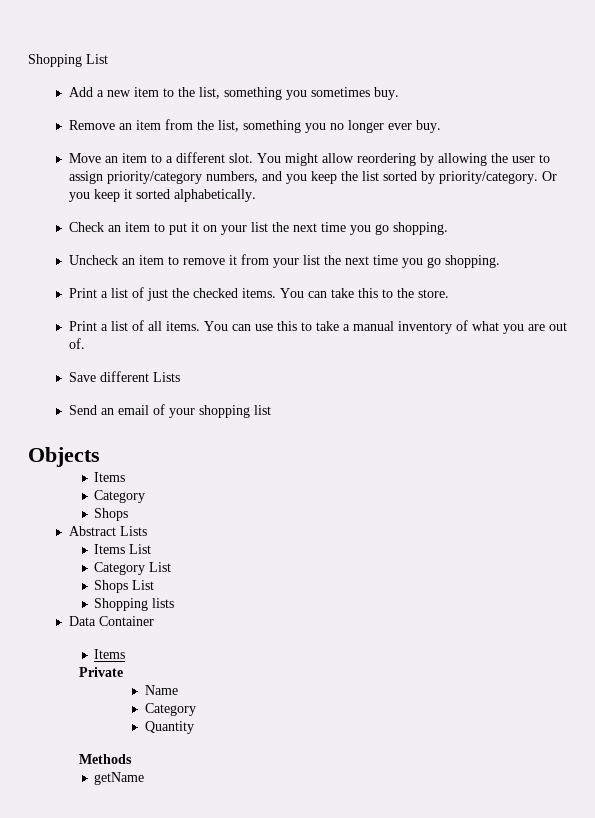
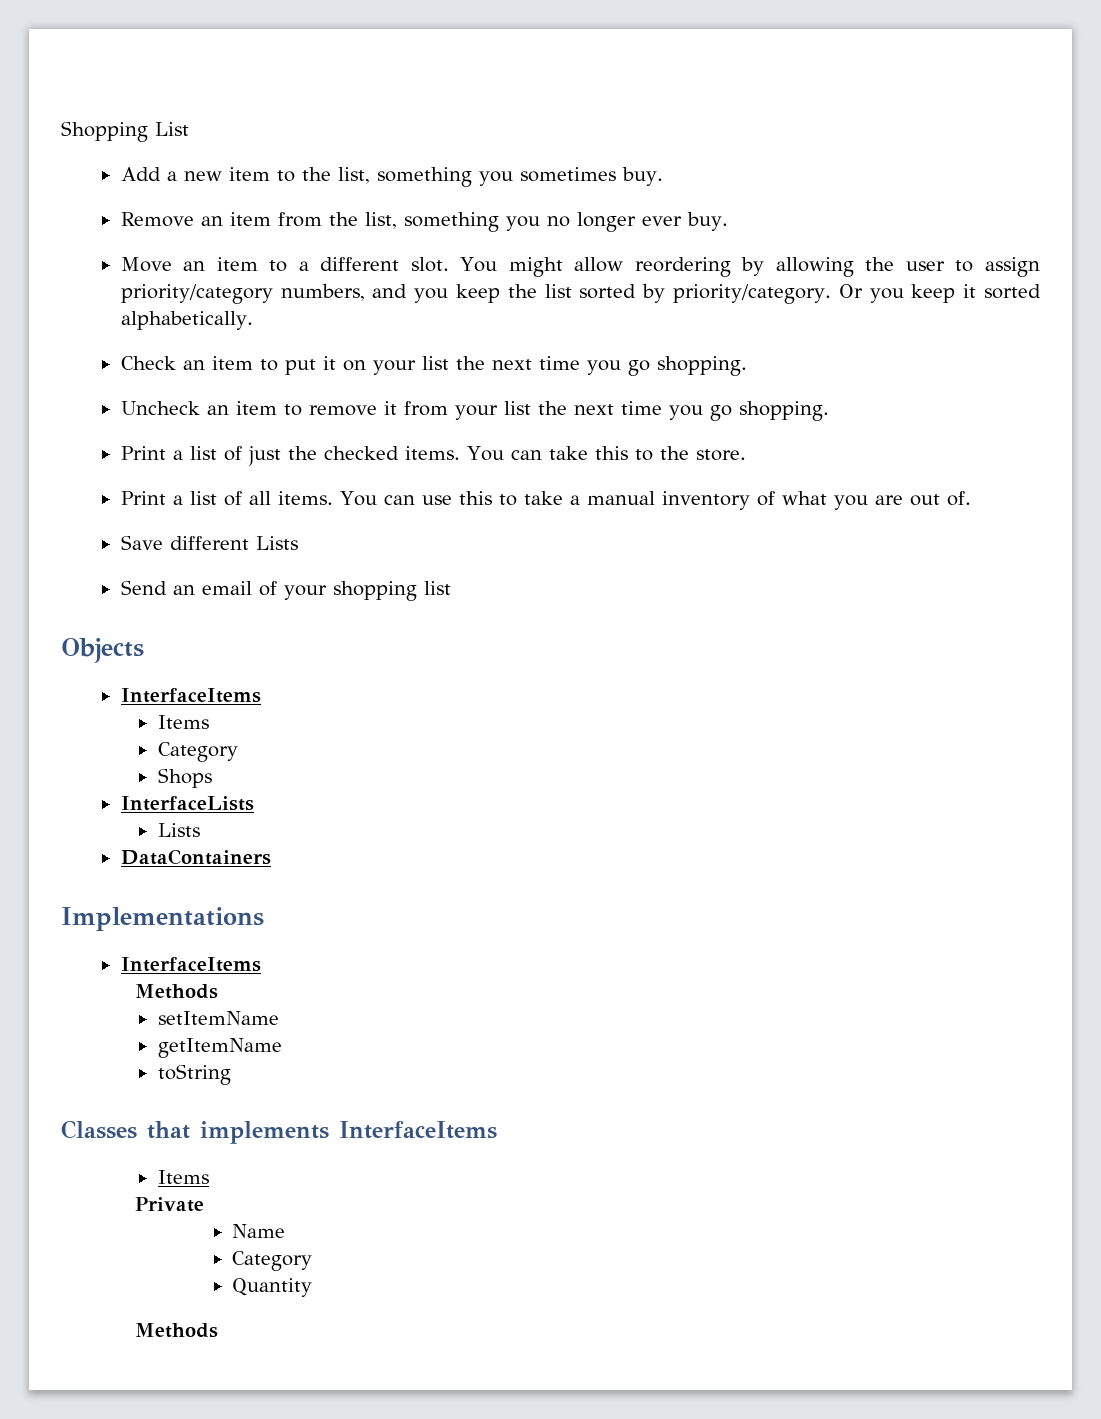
  Objects
+ InterfaceItems
- Abstract Lists
- Items List
- Category List
- Shops List
- Shopping lists
- Data Container
+ InterfaceLists
+ Lists
+ DataContainers
+ Implementations
+ InterfaceItems
+ Methods
+ setItemName
+ getItemName
+ toString
+ Classes that implements InterfaceItems
- getName

